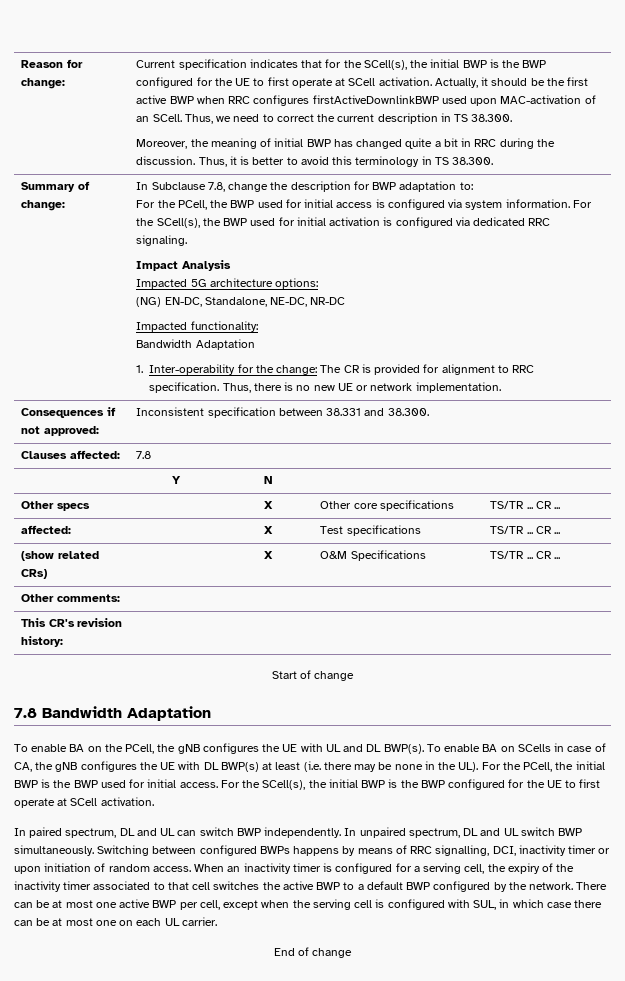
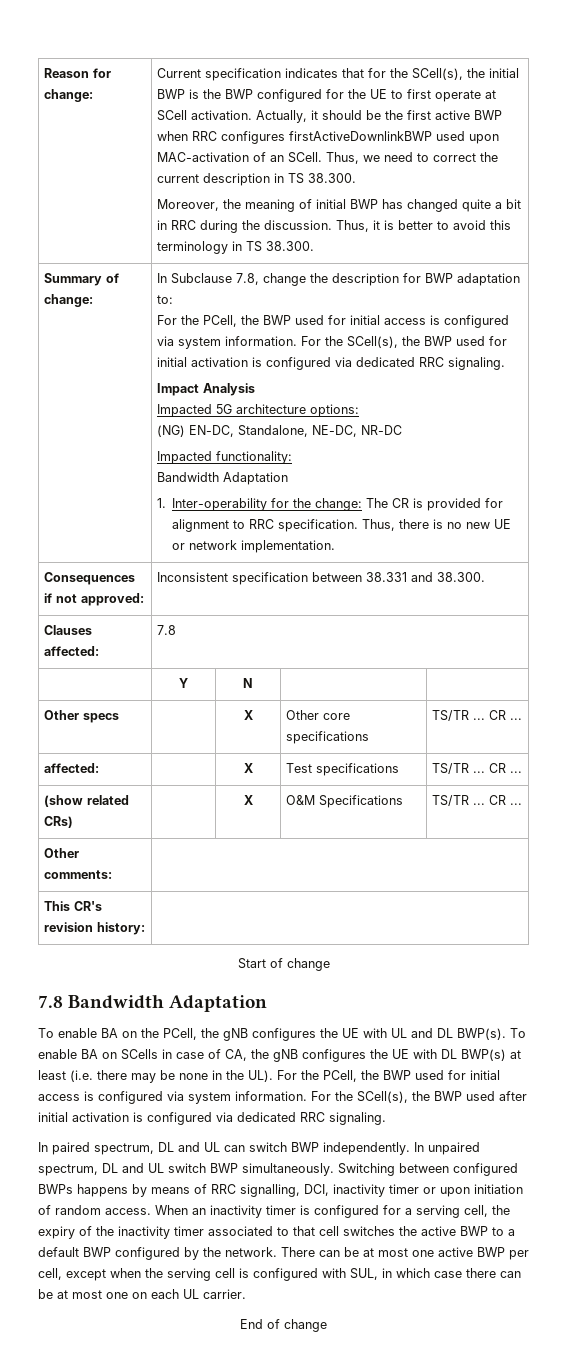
- To enable BA on SCells in case of CA, the gNB configures the UE with DL BWP(s) at least (i.e. there may be none in the UL). For the PCell, the initial BWP is the BWP used for initial access. For the SCell(s), the initial BWP is the BWP configured for the UE to first operate at SCell activation.
+ To enable BA on SCells in case of CA, the gNB configures the UE with DL BWP(s) at least (i.e. there may be none in the UL). For the PCell, the BWP used for initial access is configured via system information. For the SCell(s), the BWP used after initial activation is configured via dedicated RRC signaling.

